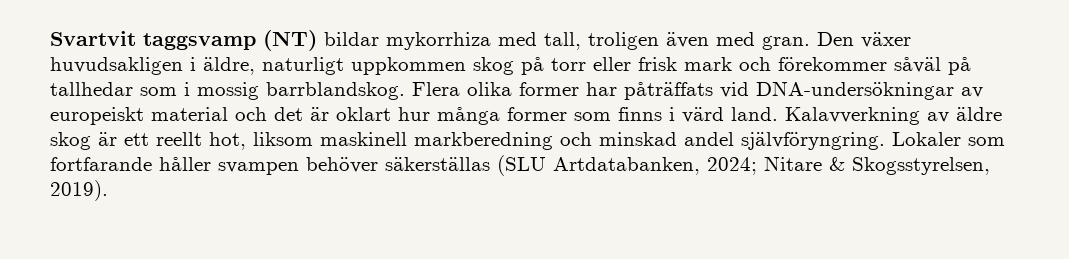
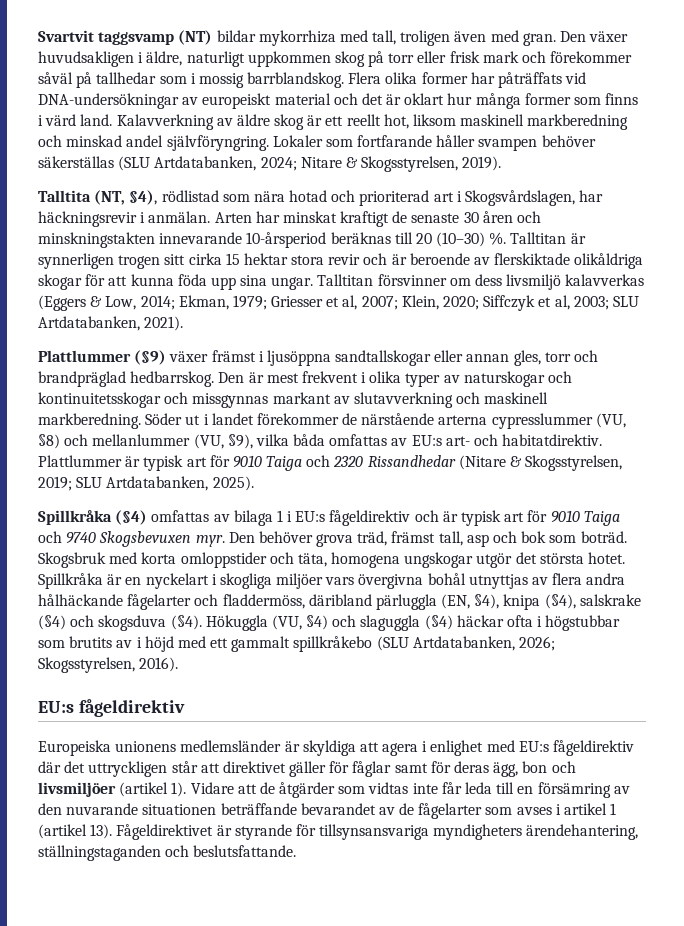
+ Talltita (NT, §4), rödlistad som nära hotad och prioriterad art i Skogsvårdslagen, har häckningsrevir i anmälan. Arten har minskat kraftigt de senaste 30 åren och minskningstakten innevarande 10-årsperiod beräknas till 20 (10–30) %. Talltitan är synnerligen trogen sitt cirka 15 hektar stora revir och är beroende av flerskiktade olikåldriga skogar för att kunna föda upp sina ungar. Talltitan försvinner om dess livsmiljö kalavverkas (Eggers & Low, 2014; Ekman, 1979; Griesser et al, 2007; Klein, 2020; Siffczyk et al, 2003; SLU Artdatabanken, 2021).
+ Plattlummer (§9) växer främst i ljusöppna sandtallskogar eller annan gles, torr och brandpräglad hedbarrskog. Den är mest frekvent i olika typer av naturskogar och kontinuitetsskogar och missgynnas markant av slutavverkning och maskinell markberedning. Söder ut i landet förekommer de närstående arterna cypresslummer (VU, §8) och mellanlummer (VU, §9), vilka båda omfattas av EU:s art- och habitatdirektiv. Plattlummer är typisk art för 9010 Taiga och 2320 Rissandhedar (Nitare & Skogsstyrelsen, 2019; SLU Artdatabanken, 2025).
+ Spillkråka (§4) omfattas av bilaga 1 i EU:s fågeldirektiv och är typisk art för 9010 Taiga och 9740 Skogsbevuxen myr. Den behöver grova träd, främst tall, asp och bok som boträd. Skogsbruk med korta omloppstider och täta, homogena ungskogar utgör det största hotet. Spillkråka är en nyckelart i skogliga miljöer vars övergivna bohål utnyttjas av flera andra hålhäckande fågelarter och fladdermöss, däribland pärluggla (EN, §4), knipa (§4), salskrake (§4) och skogsduva (§4). Hökuggla (VU, §4) och slaguggla (§4) häckar ofta i högstubbar som brutits av i höjd med ett gammalt spillkråkebo (SLU Artdatabanken, 2026; Skogsstyrelsen, 2016).
+ EU:s fågeldirektiv
+ Europeiska unionens medlemsländer är skyldiga att agera i enlighet med EU:s fågeldirektiv där det uttryckligen står att direktivet gäller för fåglar samt för deras ägg, bon och livsmiljöer (artikel 1). Vidare att de åtgärder som vidtas inte får leda till en försämring av den nuvarande situationen beträffande bevarandet av de fågelarter som avses i artikel 1 (artikel 13). Fågeldirektivet är styrande för tillsynsansvariga myndigheters ärendehantering, ställningstaganden och beslutsfattande.

